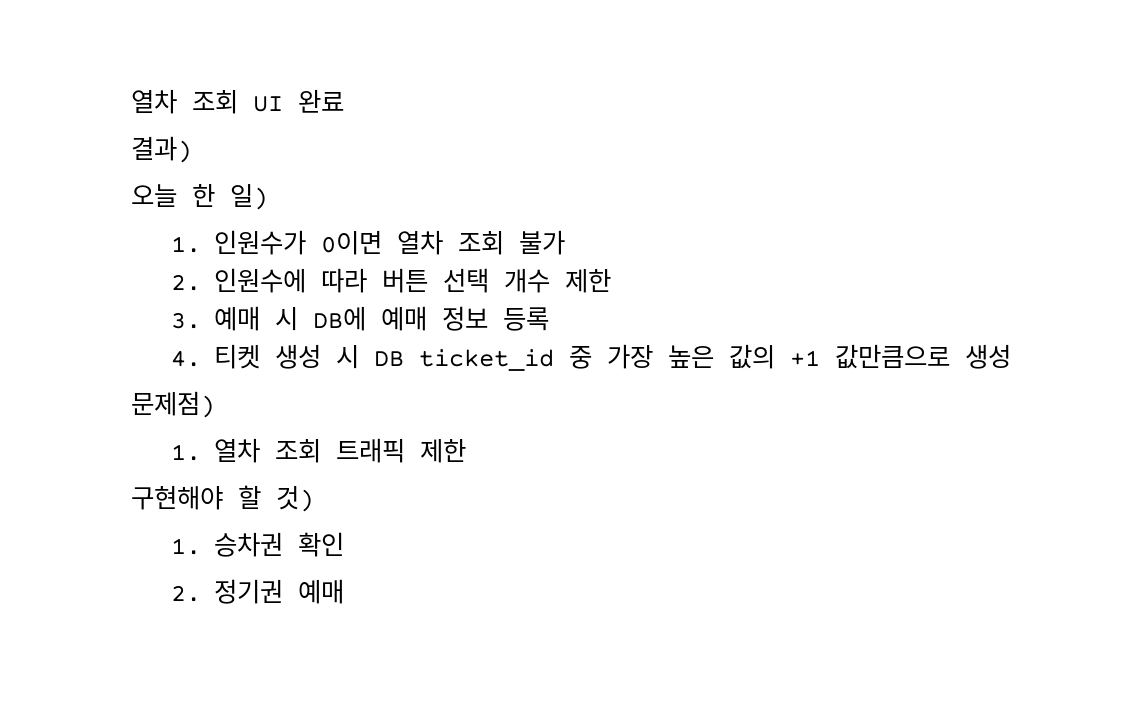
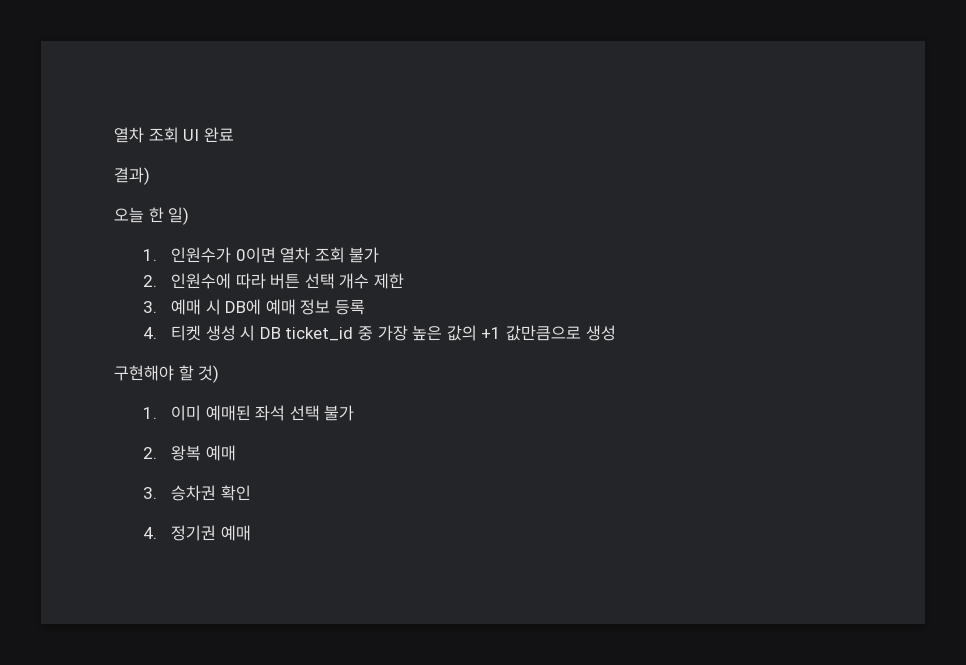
- 문제점)
- 1. 열차 조회 트래픽 제한
  구현해야 할 것)
- 1. 승차권 확인
+ 1. 이미 예매된 좌석 선택 불가
+ 2. 왕복 예매
+ 3. 승차권 확인
- 2. 정기권 예매
+ 4. 정기권 예매

